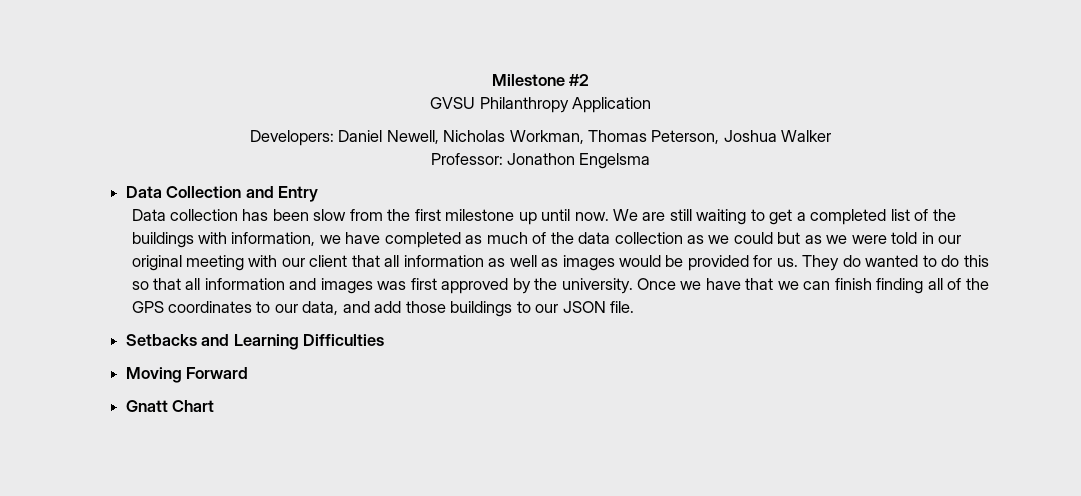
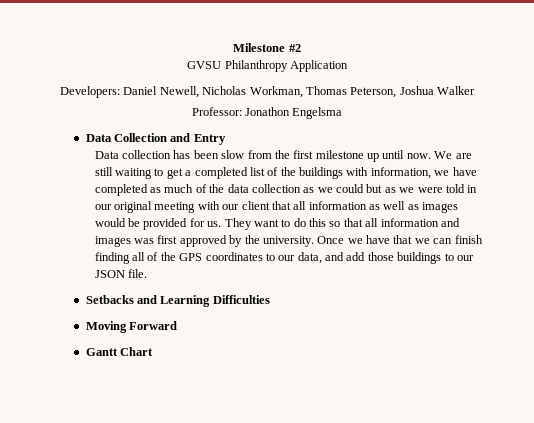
- They do wanted to do this so that all information and images was first approved by the university.
+ They want to do this so that all information and images was first approved by the university.
- Gnatt Chart
+ Gantt Chart

